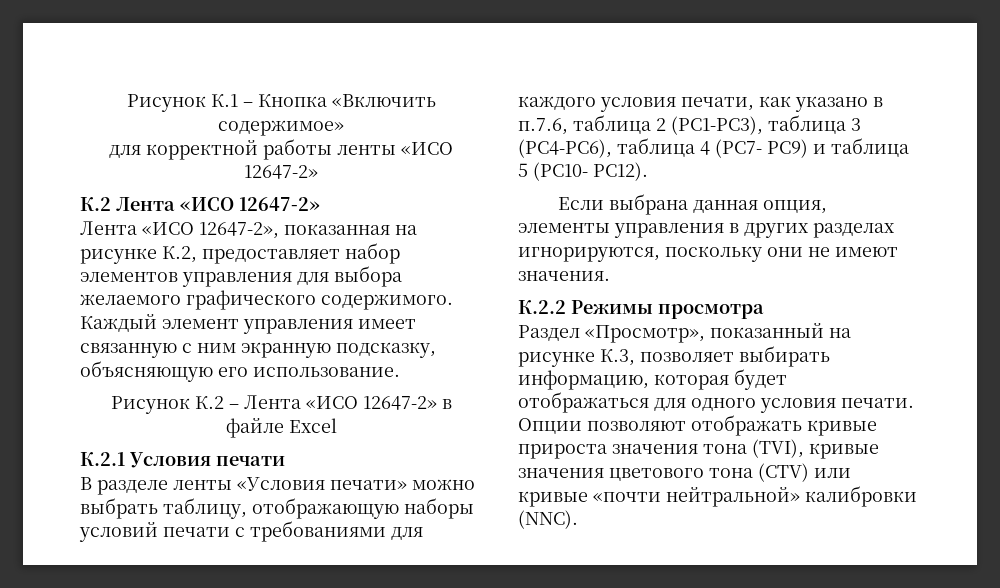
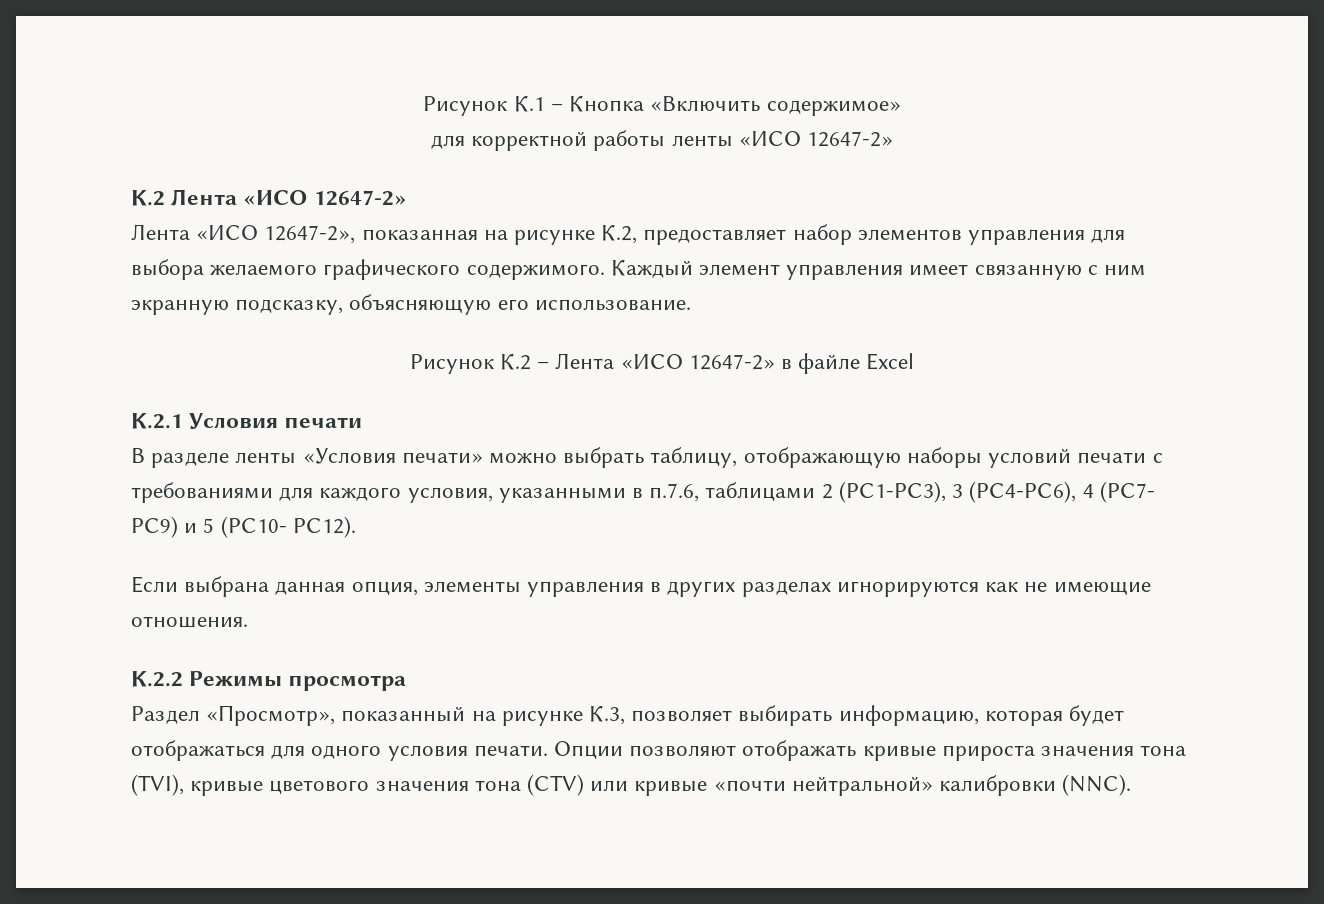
- В разделе ленты «Условия печати» можно выбрать таблицу, отображающую наборы условий печати с требованиями для каждого условия печати, как указано в п.7.6, таблица 2 (PC1-PC3), таблица 3 (PC4-PC6), таблица 4 (PC7- PC9) и таблица 5 (PC10- PC12).
+ В разделе ленты «Условия печати» можно выбрать таблицу, отображающую наборы условий печати с требованиями для каждого условия, указанными в п.7.6, таблицами 2 (PC1-PC3), 3 (PC4-PC6), 4 (PC7- PC9) и 5 (PC10- PC12).
- Если выбрана данная опция, элементы управления в других разделах игнорируются, поскольку они не имеют значения.
+ Если выбрана данная опция, элементы управления в других разделах игнорируются как не имеющие отношения.
- Опции позволяют отображать кривые прироста значения тона (TVI), кривые значения цветового тона (CTV) или кривые «почти нейтральной» калибровки (NNC).
+ Опции позволяют отображать кривые прироста значения тона (TVI), кривые цветового значения тона (CTV) или кривые «почти нейтральной» калибровки (NNC).

